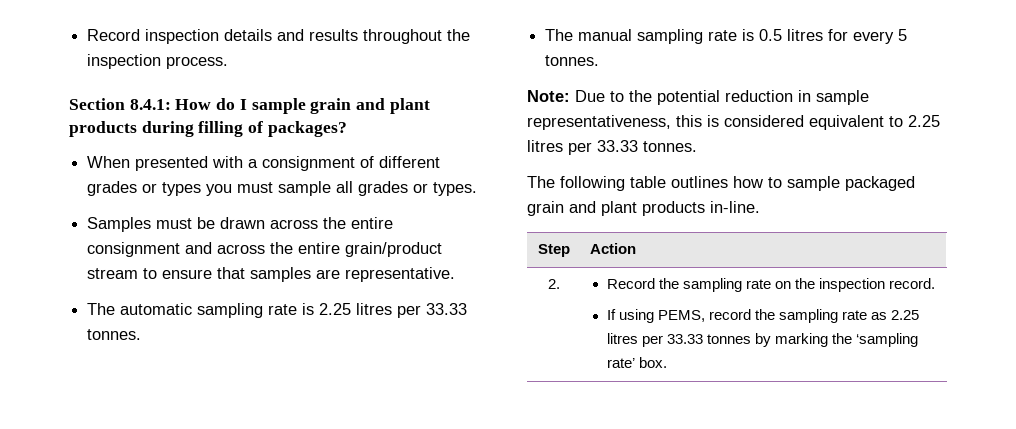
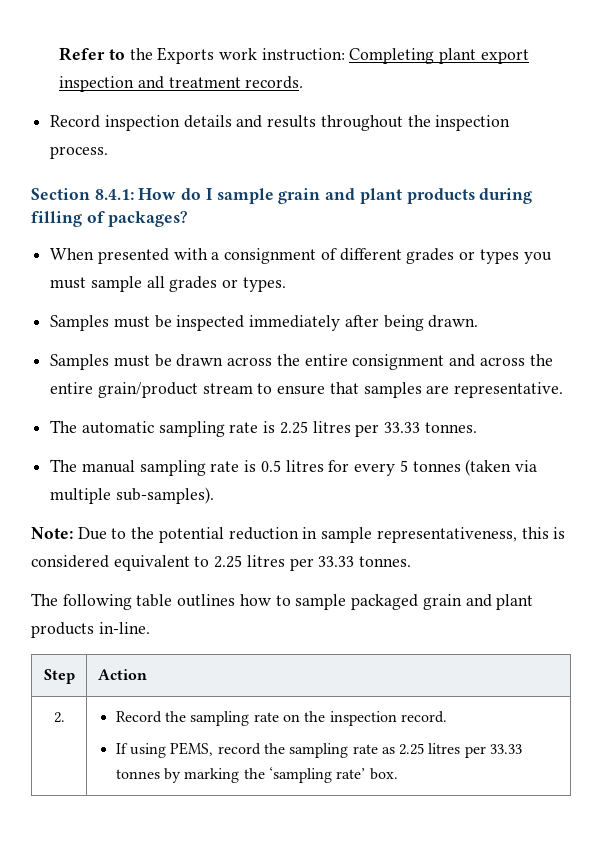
+ Refer to the Exports work instruction: Completing plant export inspection and treatment records.
+ Samples must be inspected immediately after being drawn.
- The manual sampling rate is 0.5 litres for every 5 tonnes.
+ The manual sampling rate is 0.5 litres for every 5 tonnes (taken via multiple sub-samples).

